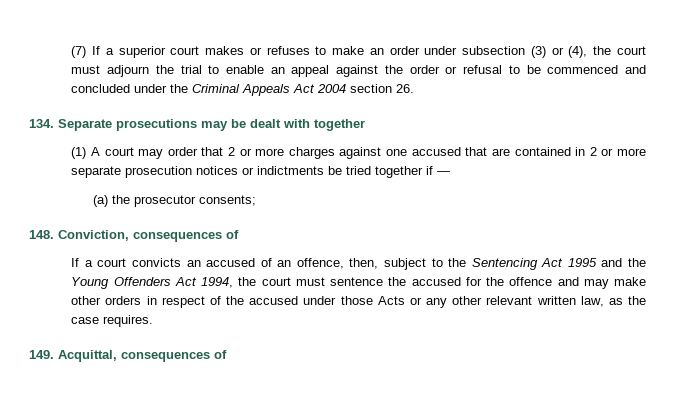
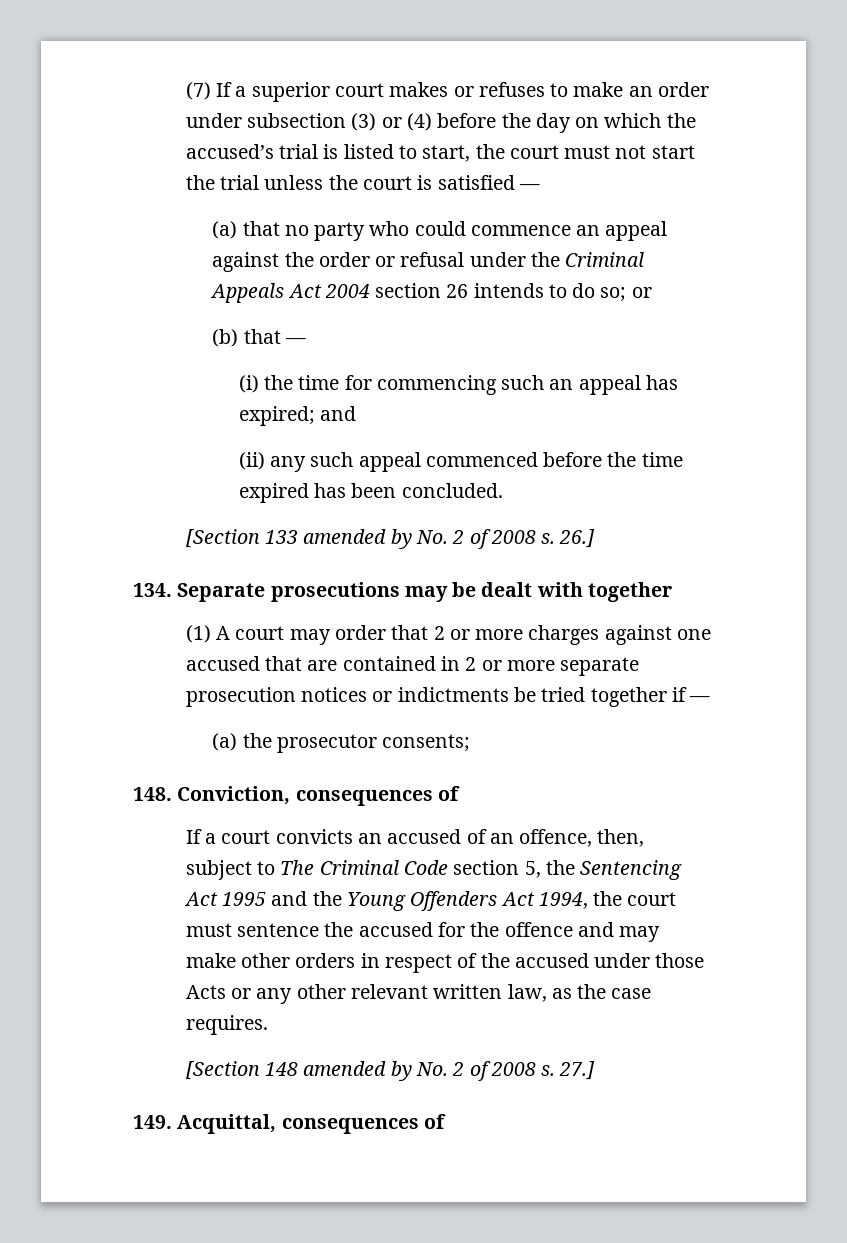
- (7) If a superior court makes or refuses to make an order under subsection (3) or (4), the court must adjourn the trial to enable an appeal against the order or refusal to be commenced and concluded under the Criminal Appeals Act 2004 section 26.
+ (7) If a superior court makes or refuses to make an order under subsection (3) or (4) before the day on which the accused’s trial is listed to start, the court must not start the trial unless the court is satisfied —
+ (a) that no party who could commence an appeal against the order or refusal under the Criminal Appeals Act 2004 section 26 intends to do so; or
+ (b) that —
+ (i) the time for commencing such an appeal has expired; and
+ (ii) any such appeal commenced before the time expired has been concluded.
+ [Section 133 amended by No. 2 of 2008 s. 26.]
- If a court convicts an accused of an offence, then, subject to the Sentencing Act 1995 and the Young Offenders Act 1994, the court must sentence the accused for the offence and may make other orders in respect of the accused under those Acts or any other relevant written law, as the case requires.
+ If a court convicts an accused of an offence, then, subject to The Criminal Code section 5, the Sentencing Act 1995 and the Young Offenders Act 1994, the court must sentence the accused for the offence and may make other orders in respect of the accused under those Acts or any other relevant written law, as the case requires.
+ [Section 148 amended by No. 2 of 2008 s. 27.]

